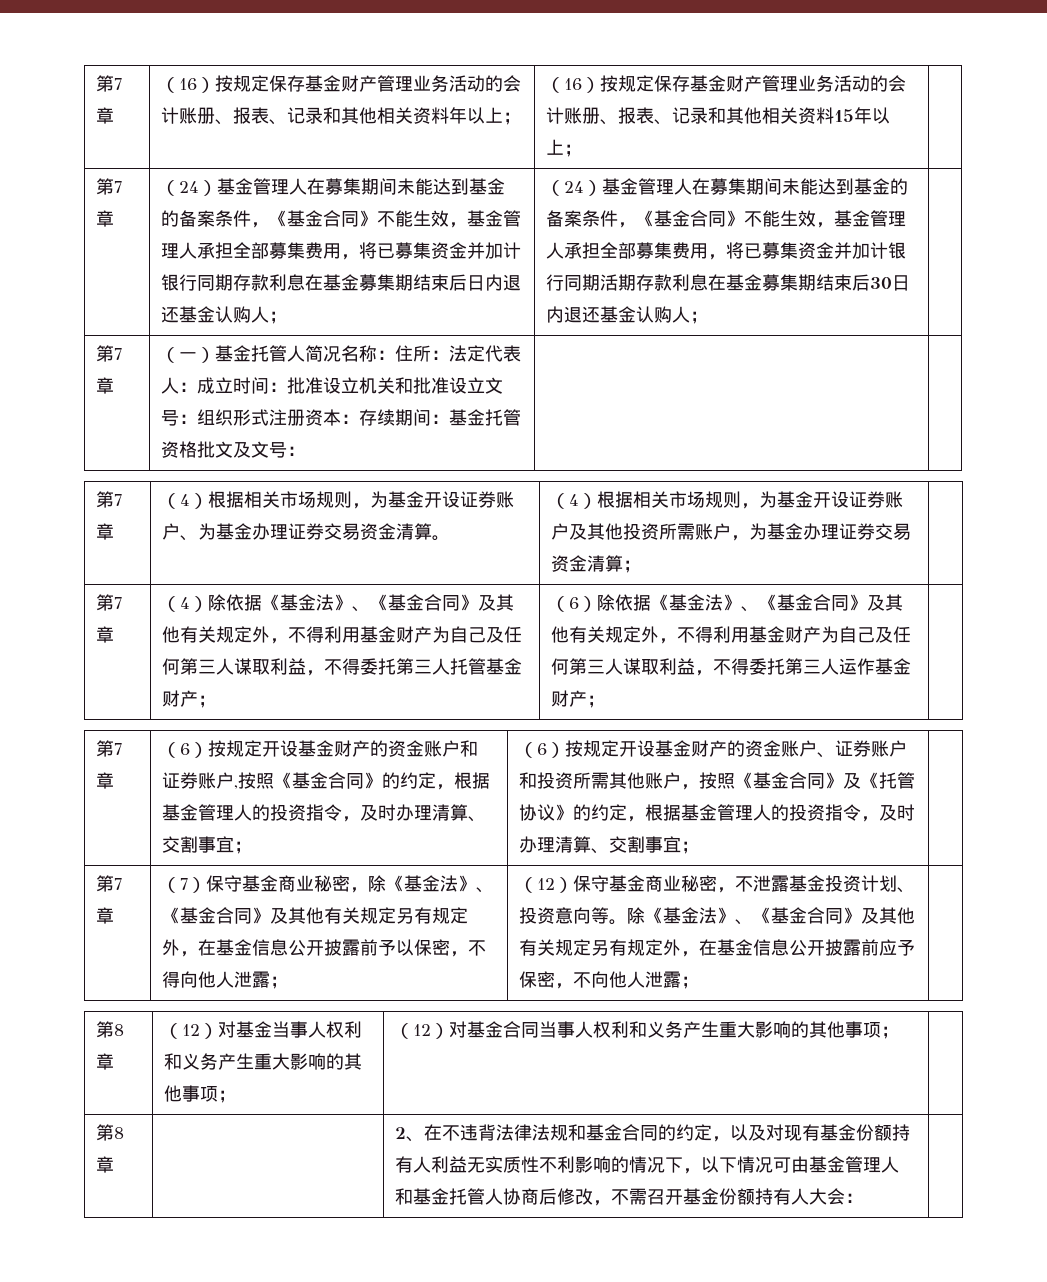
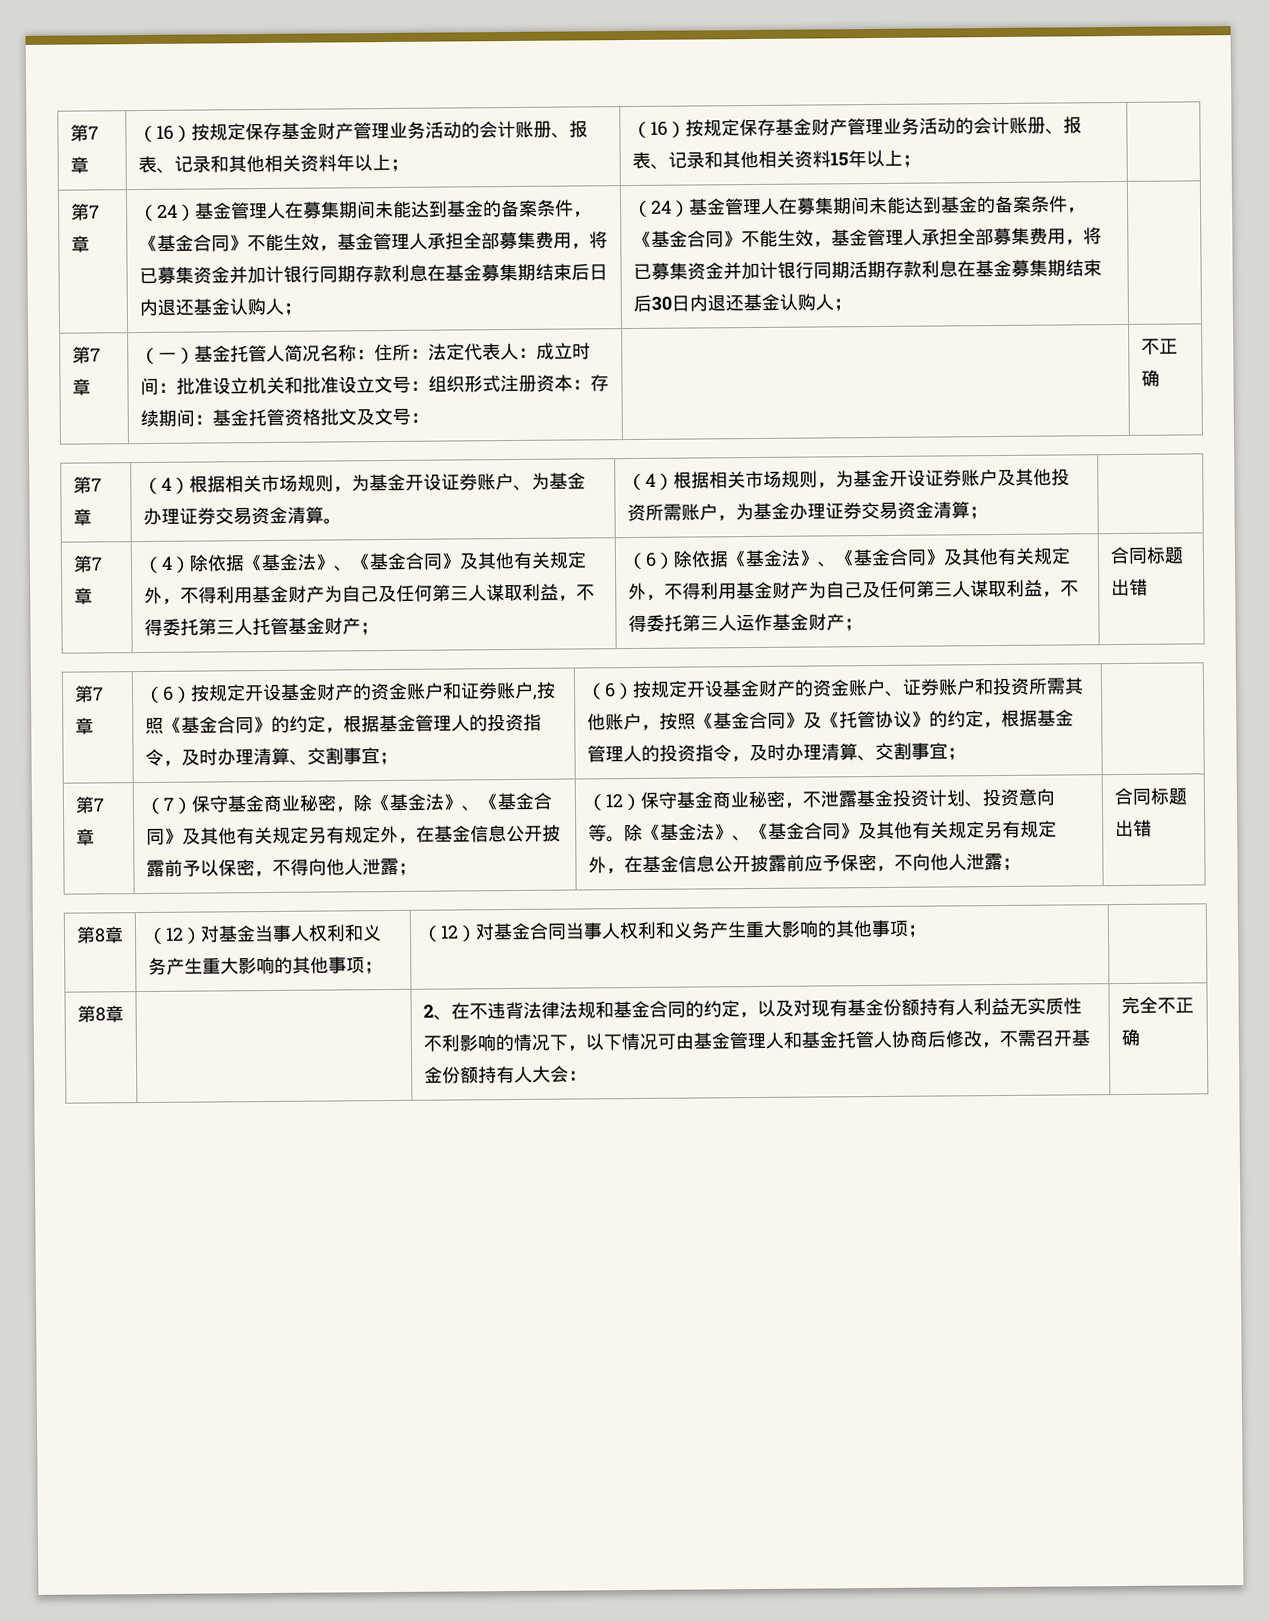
- 第7章 | （一）基金托管人简况名称：住所：法定代表人：成立时间：批准设立机关和批准设立文号：组织形式注册资本：存续期间：基金托管资格批文及文号： | |
+ 第7章 | （一）基金托管人简况名称：住所：法定代表人：成立时间：批准设立机关和批准设立文号：组织形式注册资本：存续期间：基金托管资格批文及文号： | | 不正确
- （6）除依据《基金法》、《基金合同》及其他有关规定外，不得利用基金财产为自己及任何第三人谋取利益，不得委托第三人运作基金财产；
+ （6）除依据《基金法》、《基金合同》及其他有关规定外，不得利用基金财产为自己及任何第三人谋取利益，不得委托第三人运作基金财产； | 合同标题出错
- 除《基金法》、《基金合同》及其他有关规定另有规定外，在基金信息公开披露前应予保密，不向他人泄露；
+ 除《基金法》、《基金合同》及其他有关规定另有规定外，在基金信息公开披露前应予保密，不向他人泄露； | 合同标题出错
+ 完全不正确

